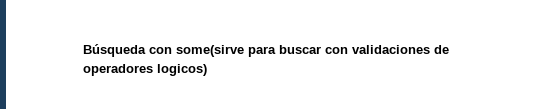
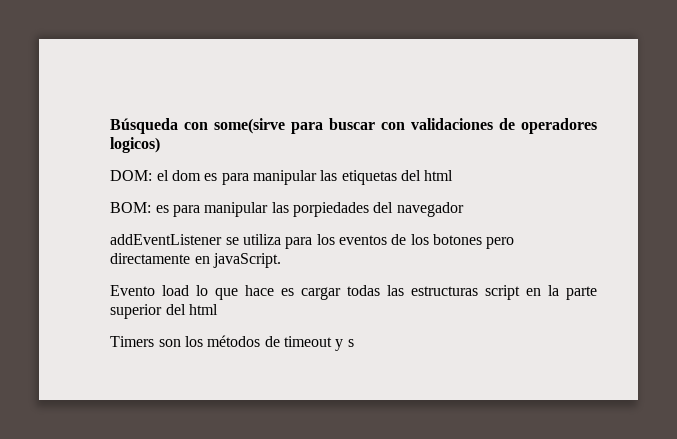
+ DOM: el dom es para manipular las etiquetas del html
+ BOM: es para manipular las porpiedades del navegador
+ addEventListener se utiliza para los eventos de los botones pero directamente en javaScript.
+ Evento load lo que hace es cargar todas las estructuras script en la parte superior del html
+ Timers son los métodos de timeout y s

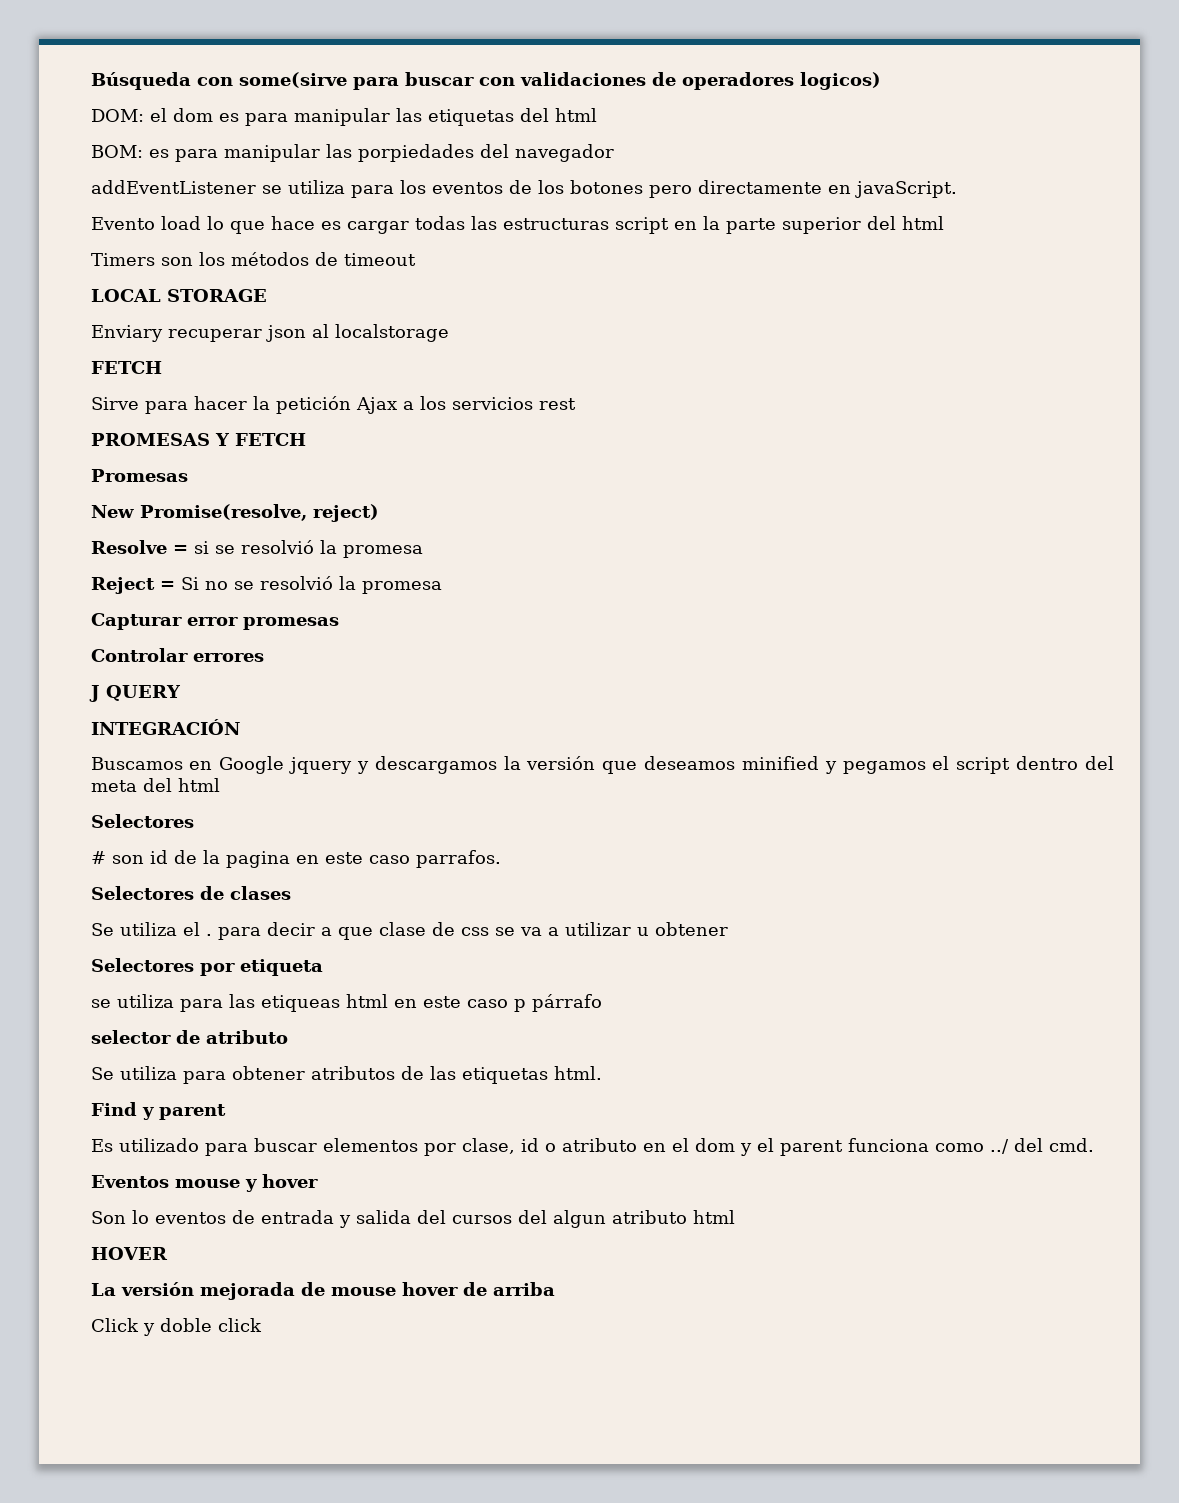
- Timers son los métodos de timeout y s
+ Timers son los métodos de timeout
+ LOCAL STORAGE
+ Enviary recuperar json al localstorage
+ FETCH
+ Sirve para hacer la petición Ajax a los servicios rest
+ PROMESAS Y FETCH
+ Promesas
+ New Promise(resolve, reject)
+ Resolve = si se resolvió la promesa
+ Reject = Si no se resolvió la promesa
+ Capturar error promesas
+ Controlar errores
+ J QUERY
+ INTEGRACIÓN
+ Buscamos en Google jquery y descargamos la versión que deseamos minified y pegamos el script dentro del meta del html
+ Selectores
+ # son id de la pagina en este caso parrafos.
+ Selectores de clases
+ Se utiliza el . para decir a que clase de css se va a utilizar u obtener
+ Selectores por etiqueta
+ se utiliza para las etiqueas html en este caso p párrafo
+ selector de atributo
+ Se utiliza para obtener atributos de las etiquetas html.
+ Find y parent
+ Es utilizado para buscar elementos por clase, id o atributo en el dom y el parent funciona como ../ del cmd.
+ Eventos mouse y hover
+ Son lo eventos de entrada y salida del cursos del algun atributo html
+ HOVER
+ La versión mejorada de mouse hover de arriba
+ Click y doble click

